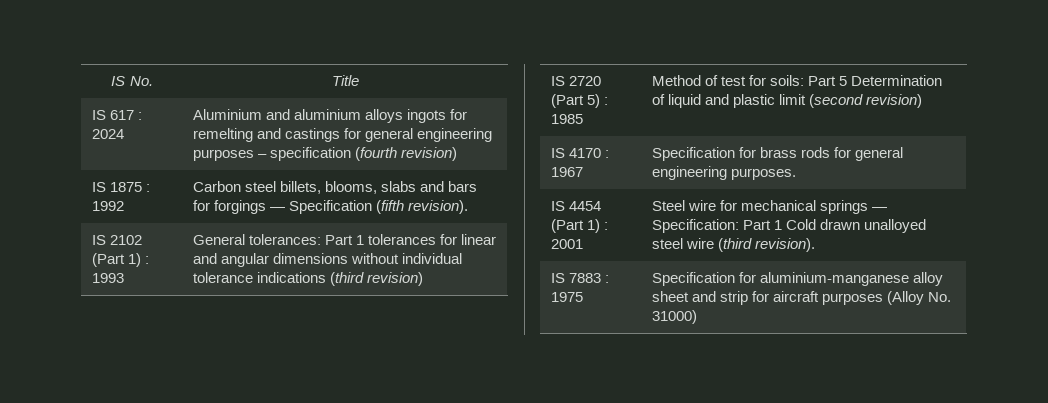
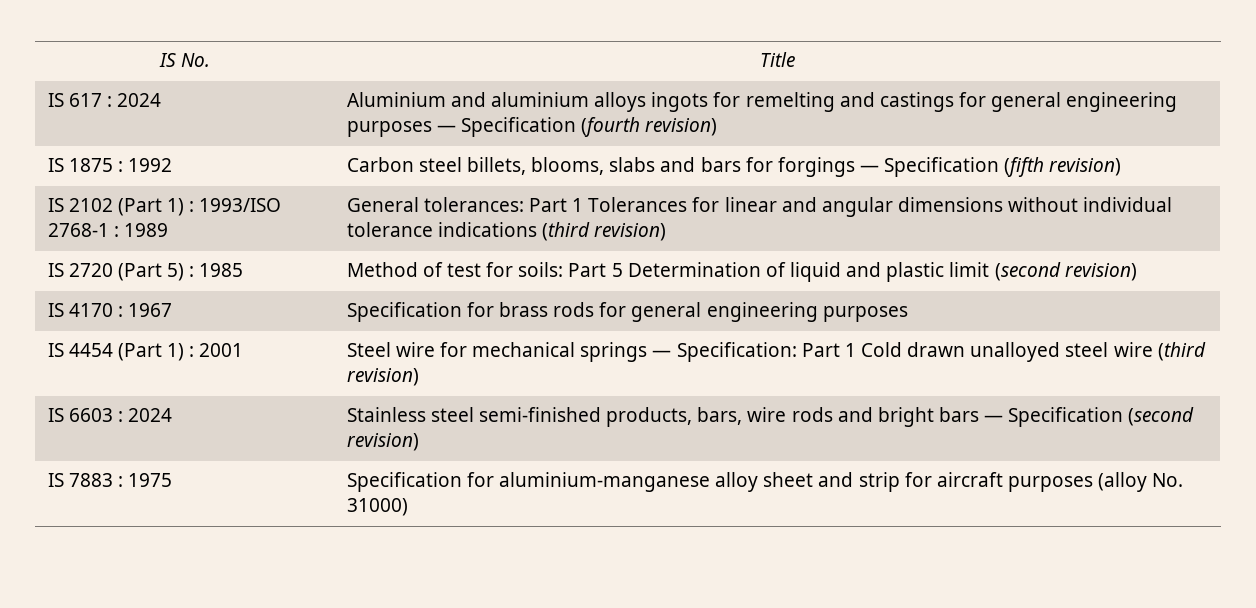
- IS 617 : 2024 | Aluminium and aluminium alloys ingots for remelting and castings for general engineering purposes – specification (fourth revision)
+ IS 617 : 2024 | Aluminium and aluminium alloys ingots for remelting and castings for general engineering purposes — Specification (fourth revision)
- IS 1875 : 1992 | Carbon steel billets, blooms, slabs and bars for forgings — Specification (fifth revision).
+ IS 1875 : 1992 | Carbon steel billets, blooms, slabs and bars for forgings — Specification (fifth revision)
- IS 2102 (Part 1) : 1993 | General tolerances: Part 1 tolerances for linear and angular dimensions without individual tolerance indications (third revision)
+ IS 2102 (Part 1) : 1993/ISO 2768-1 : 1989 | General tolerances: Part 1 Tolerances for linear and angular dimensions without individual tolerance indications (third revision)
- IS 4170 : 1967 | Specification for brass rods for general engineering purposes.
+ IS 4170 : 1967 | Specification for brass rods for general engineering purposes
- IS 4454 (Part 1) : 2001 | Steel wire for mechanical springs — Specification: Part 1 Cold drawn unalloyed steel wire (third revision).
+ IS 4454 (Part 1) : 2001 | Steel wire for mechanical springs — Specification: Part 1 Cold drawn unalloyed steel wire (third revision)
+ IS 6603 : 2024 | Stainless steel semi-finished products, bars, wire rods and bright bars — Specification (second revision)
- IS 7883 : 1975 | Specification for aluminium-manganese alloy sheet and strip for aircraft purposes (Alloy No. 31000)
+ IS 7883 : 1975 | Specification for aluminium-manganese alloy sheet and strip for aircraft purposes (alloy No. 31000)

